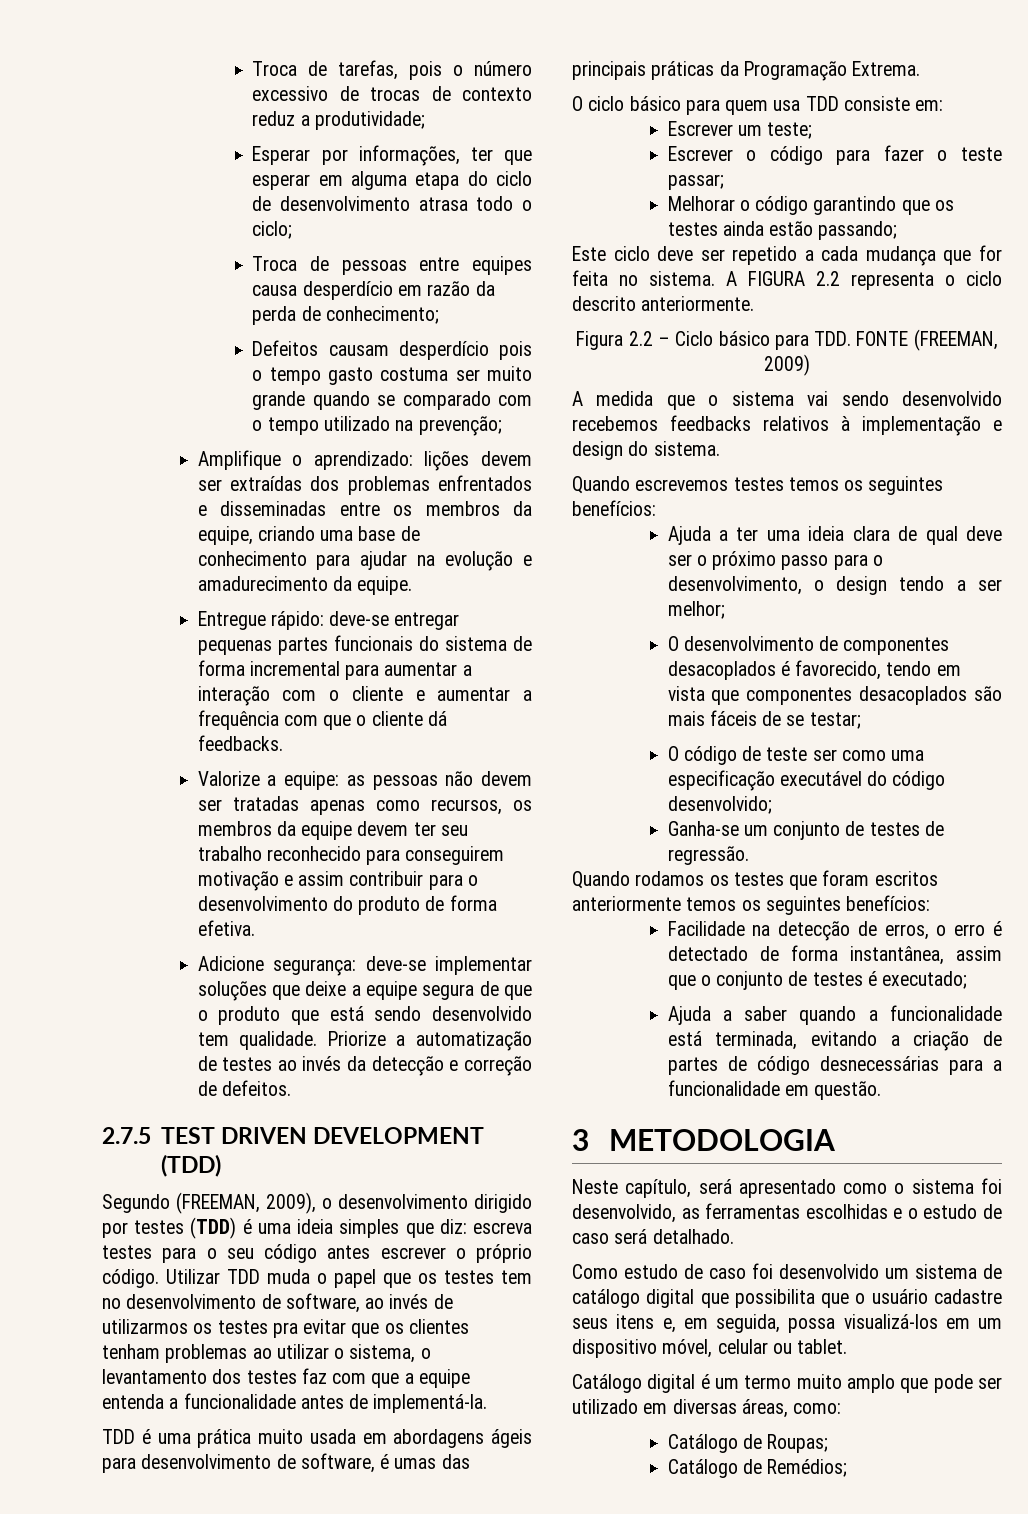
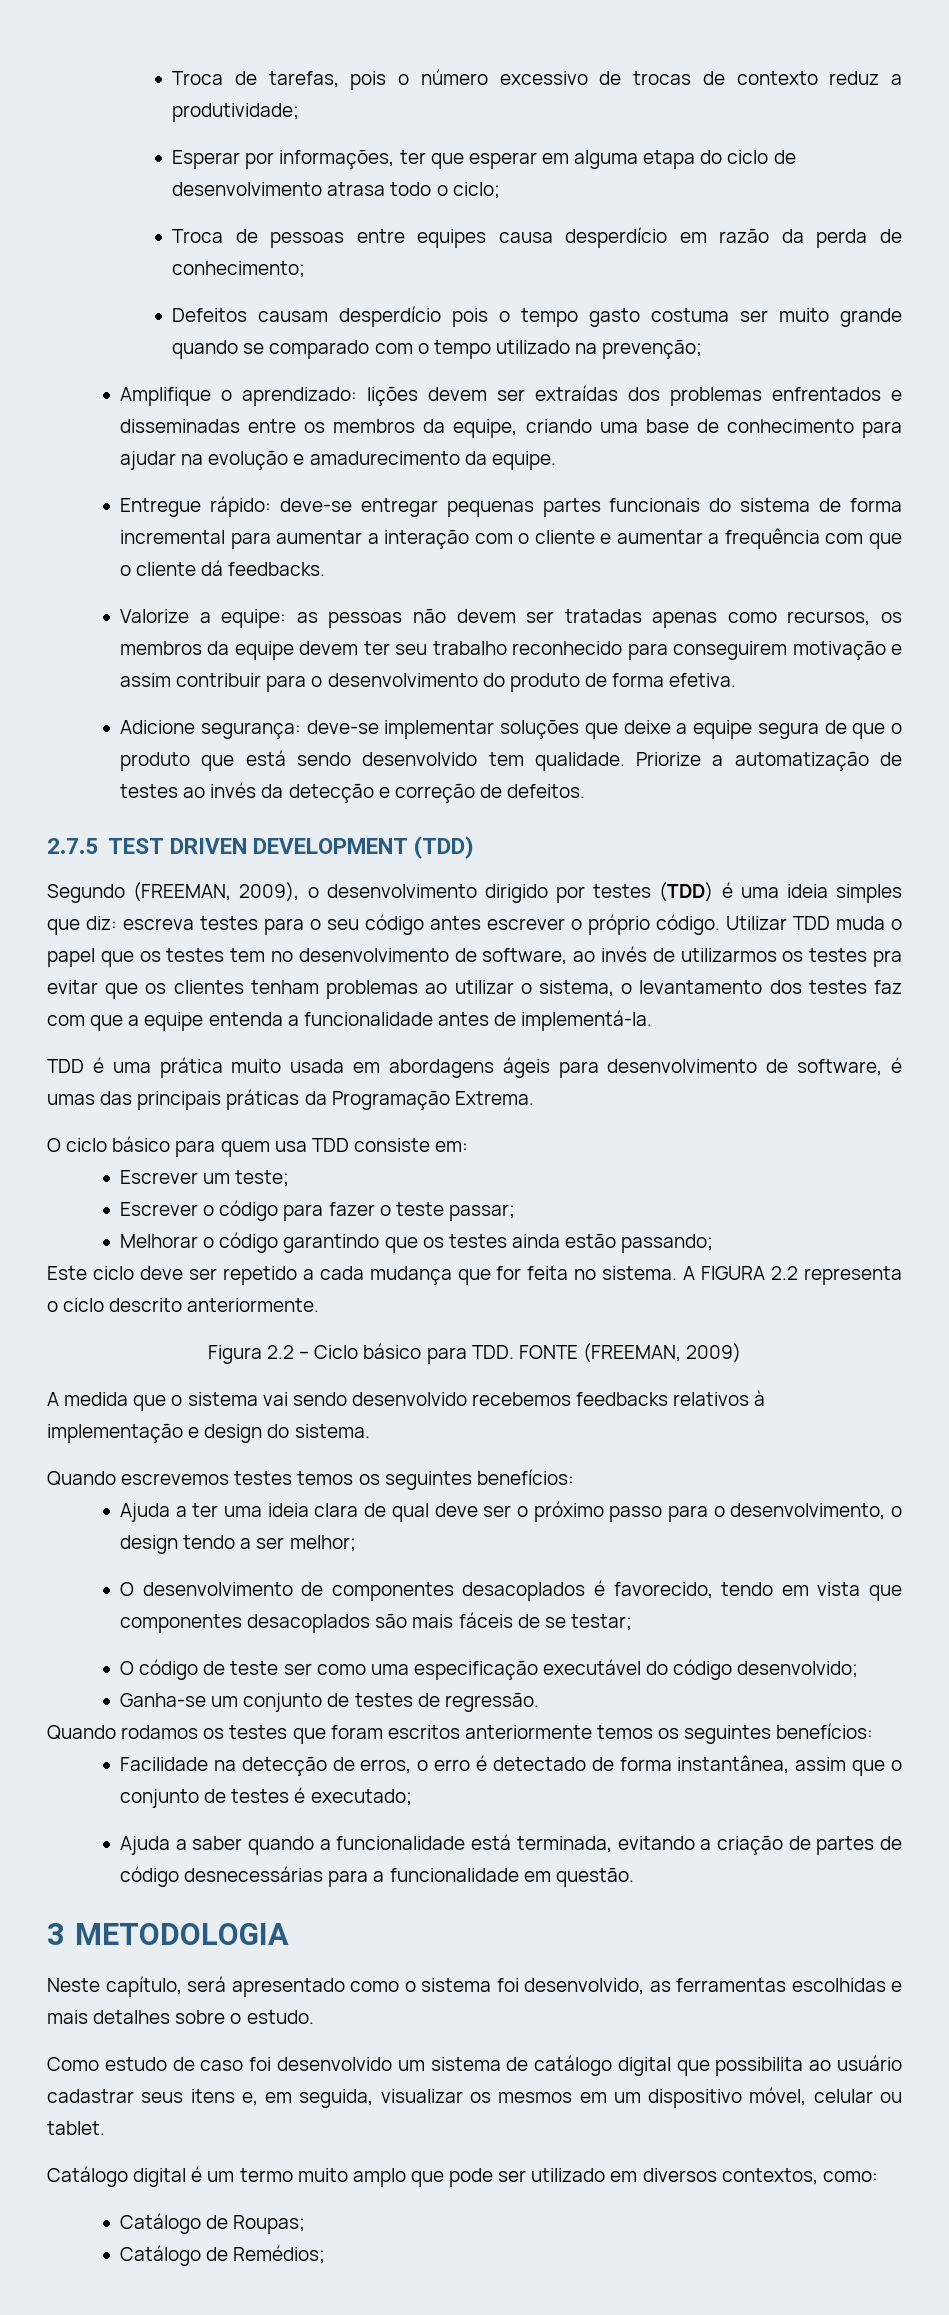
- Neste capítulo, será apresentado como o sistema foi desenvolvido, as ferramentas escolhidas e o estudo de caso será detalhado.
+ Neste capítulo, será apresentado como o sistema foi desenvolvido, as ferramentas escolhidas e mais detalhes sobre o estudo.
- Como estudo de caso foi desenvolvido um sistema de catálogo digital que possibilita que o usuário cadastre seus itens e, em seguida, possa visualizá-los em um dispositivo móvel, celular ou tablet.
+ Como estudo de caso foi desenvolvido um sistema de catálogo digital que possibilita ao usuário cadastrar seus itens e, em seguida, visualizar os mesmos em um dispositivo móvel, celular ou tablet.
- Catálogo digital é um termo muito amplo que pode ser utilizado em diversas áreas, como:
+ Catálogo digital é um termo muito amplo que pode ser utilizado em diversos contextos, como:

